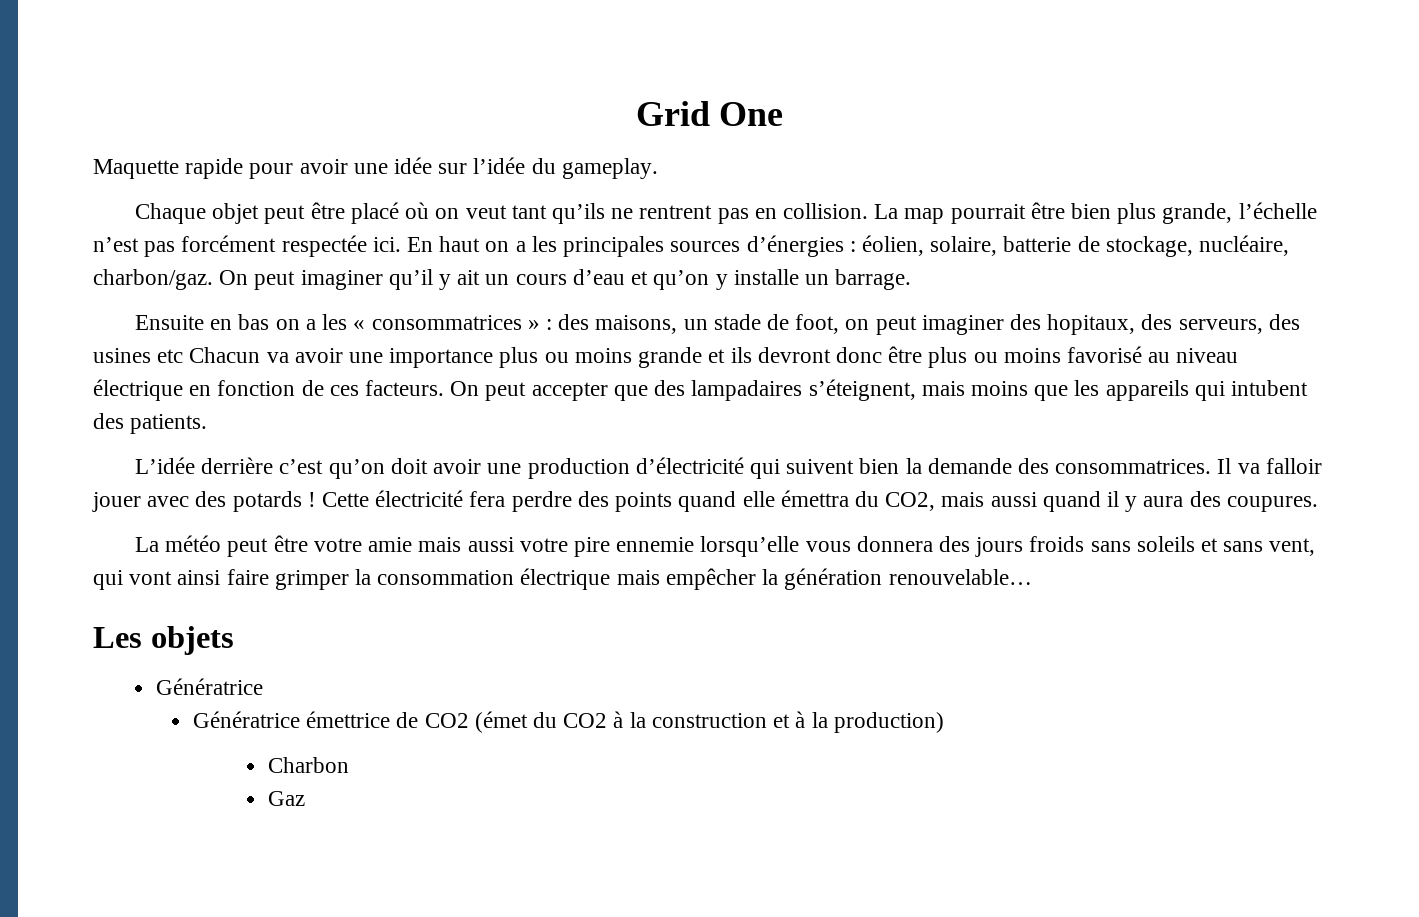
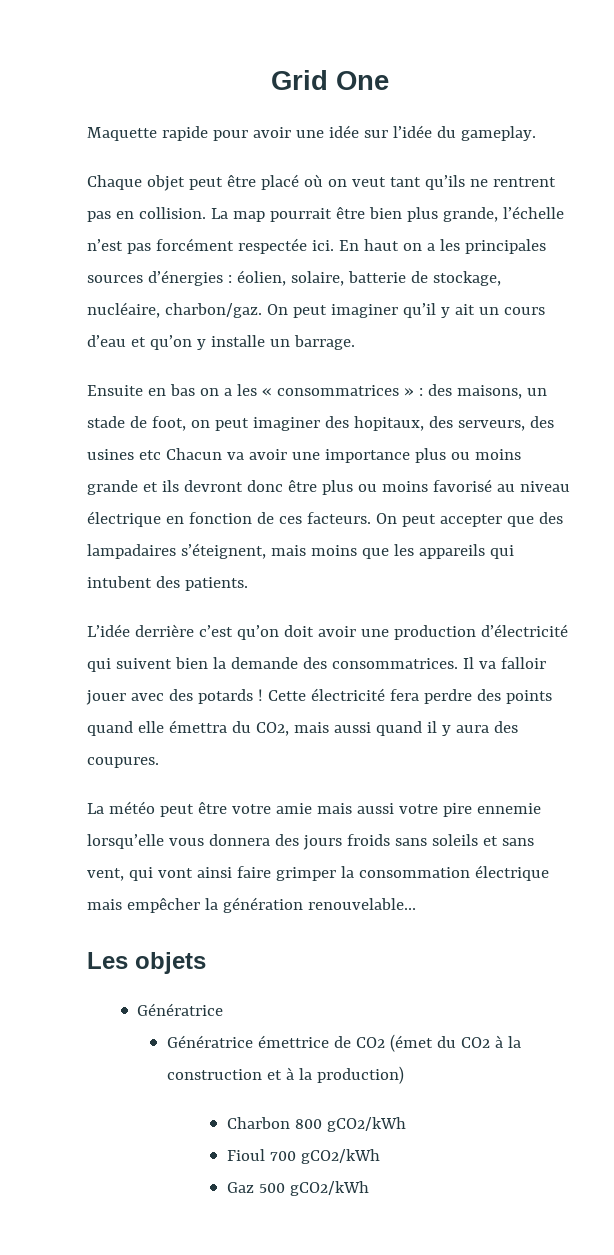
- Charbon
+ Charbon 800 gCO2/kWh
+ Fioul 700 gCO2/kWh
- Gaz
+ Gaz 500 gCO2/kWh

